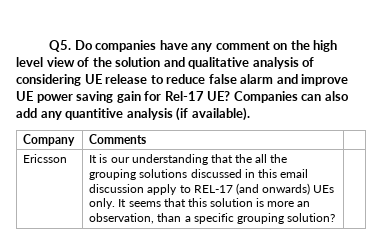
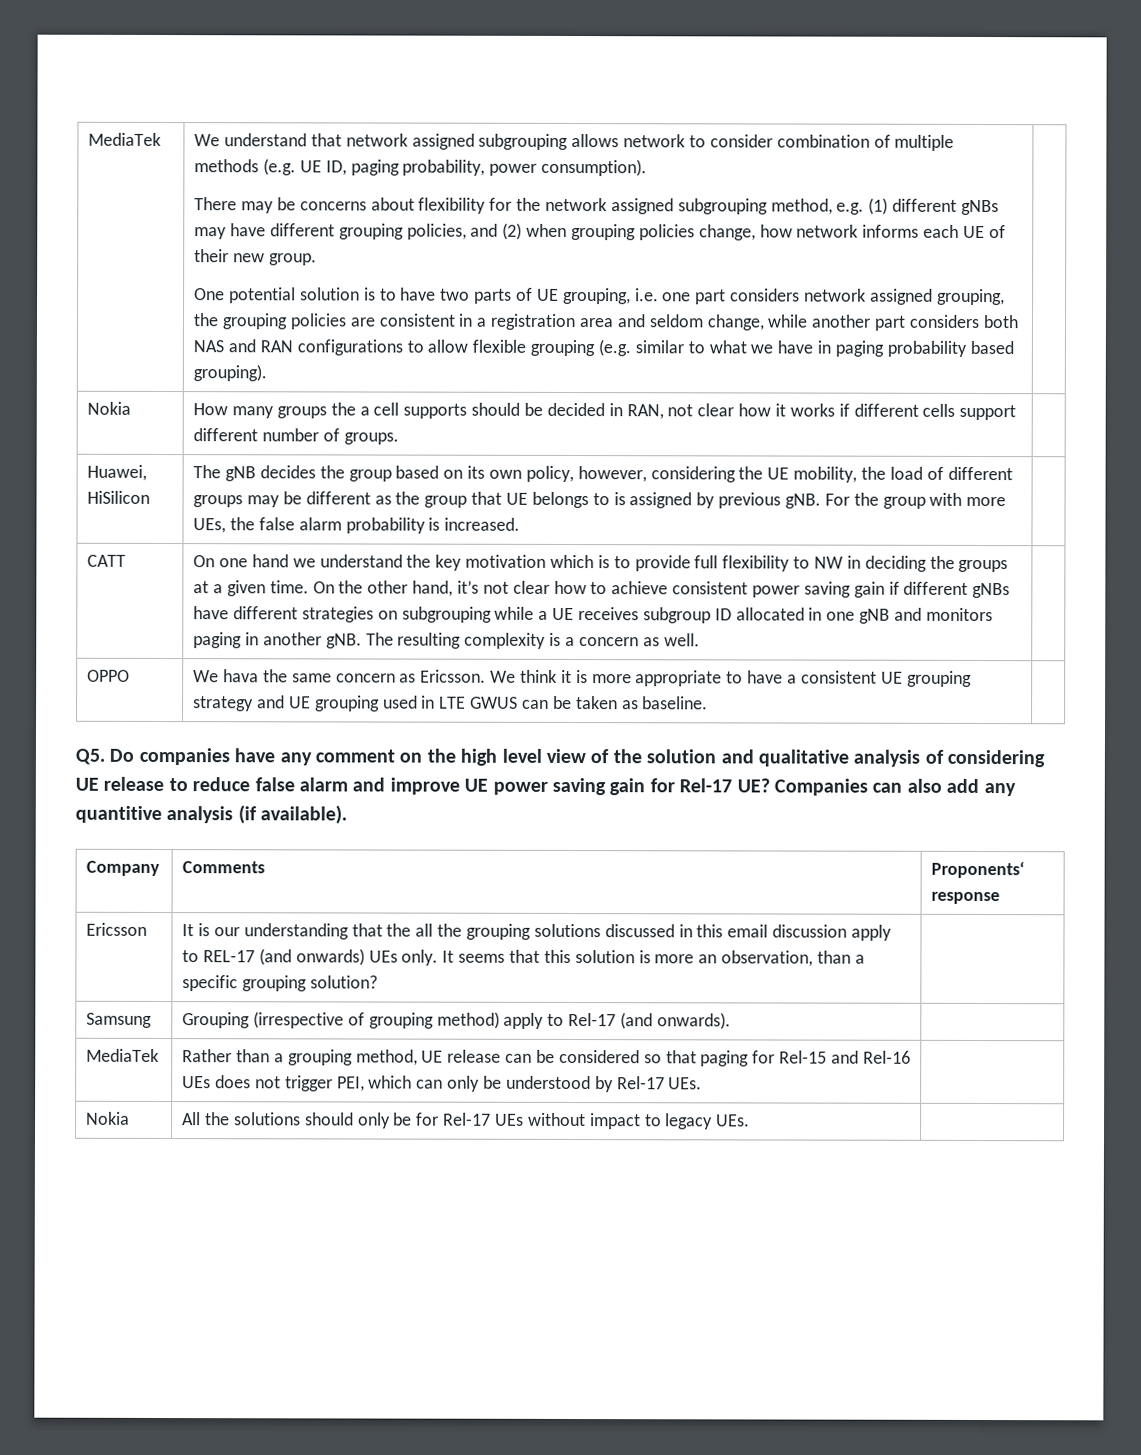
+ MediaTek | We understand that network assigned subgrouping allows network to consider combination of multiple methods (e.g. UE ID, paging probability, power consumption).
+ There may be concerns about flexibility for the network assigned subgrouping method, e.g. (1) different gNBs may have different grouping policies, and (2) when grouping policies change, how network informs each UE of their new group.
+ One potential solution is to have two parts of UE grouping, i.e. one part considers network assigned grouping, the grouping policies are consistent in a registration area and seldom change, while another part considers both NAS and RAN configurations to allow flexible grouping (e.g. similar to what we have in paging probability based grouping). |
+ Nokia | How many groups the a cell supports should be decided in RAN, not clear how it works if different cells support different number of groups. |
+ Huawei, HiSilicon | The gNB decides the group based on its own policy, however, considering the UE mobility, the load of different groups may be different as the group that UE belongs to is assigned by previous gNB. For the group with more UEs, the false alarm probability is increased. |
+ CATT | On one hand we understand the key motivation which is to provide full flexibility to NW in deciding the groups at a given time. On the other hand, it’s not clear how to achieve consistent power saving gain if different gNBs have different strategies on subgrouping while a UE receives subgroup ID allocated in one gNB and monitors paging in another gNB. The resulting complexity is a concern as well. |
+ OPPO | We hava the same concern as Ericsson. We think it is more appropriate to have a consistent UE grouping strategy and UE grouping used in LTE GWUS can be taken as baseline. |
- Company | Comments |
+ Company | Comments | Proponents‘ response
+ Samsung | Grouping (irrespective of grouping method) apply to Rel-17 (and onwards). |
+ MediaTek | Rather than a grouping method, UE release can be considered so that paging for Rel-15 and Rel-16 UEs does not trigger PEI, which can only be understood by Rel-17 UEs. |
+ Nokia | All the solutions should only be for Rel-17 UEs without impact to legacy UEs. |

